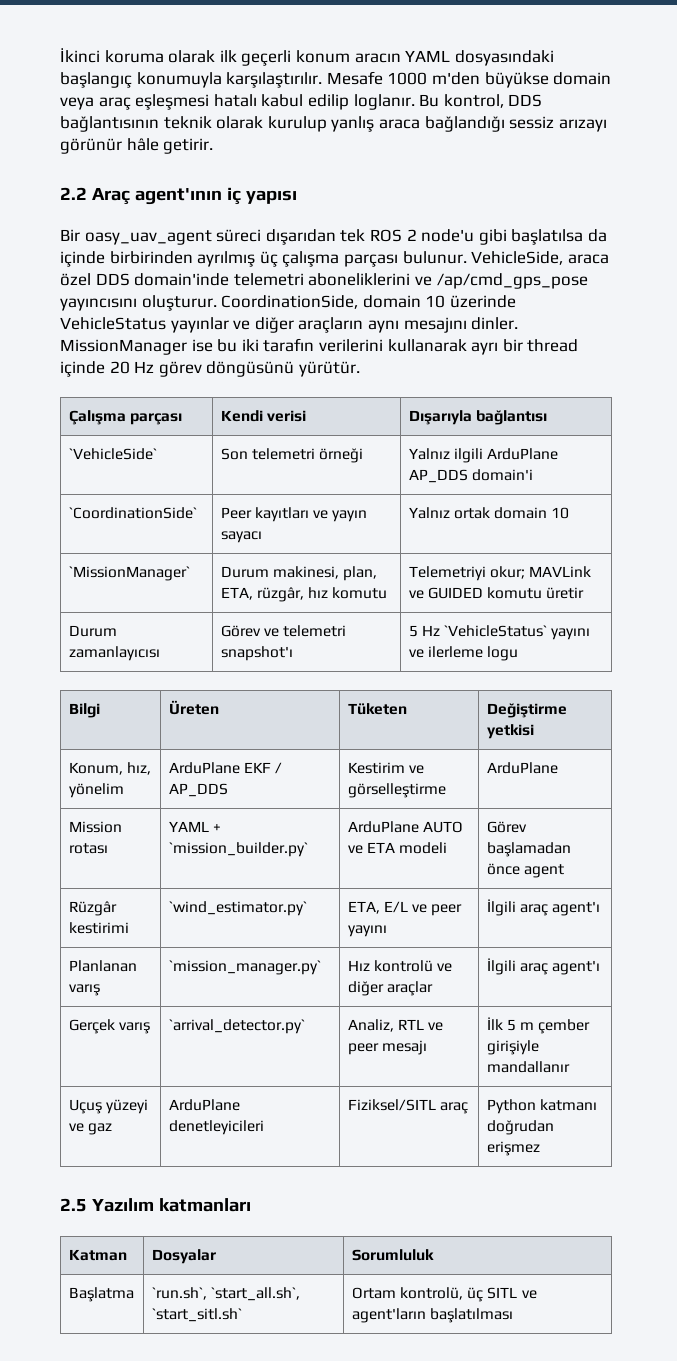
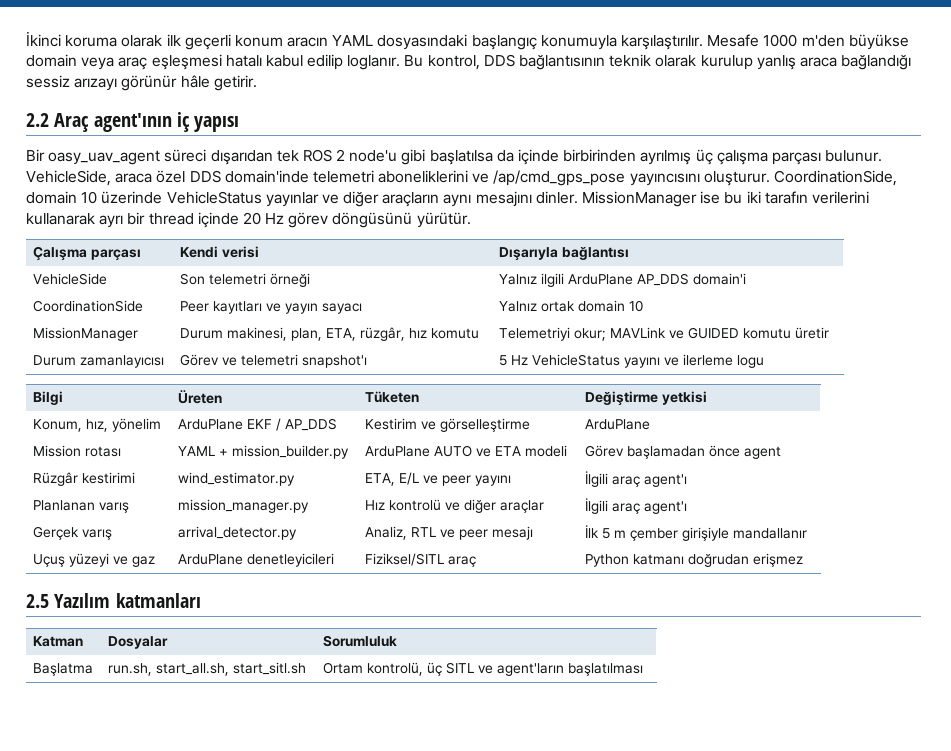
- `VehicleSide` | Son telemetri örneği | Yalnız ilgili ArduPlane AP_DDS domain'i
+ VehicleSide | Son telemetri örneği | Yalnız ilgili ArduPlane AP_DDS domain'i
- `CoordinationSide` | Peer kayıtları ve yayın sayacı | Yalnız ortak domain 10
+ CoordinationSide | Peer kayıtları ve yayın sayacı | Yalnız ortak domain 10
- `MissionManager` | Durum makinesi, plan, ETA, rüzgâr, hız komutu | Telemetriyi okur; MAVLink ve GUIDED komutu üretir
+ MissionManager | Durum makinesi, plan, ETA, rüzgâr, hız komutu | Telemetriyi okur; MAVLink ve GUIDED komutu üretir
- Durum zamanlayıcısı | Görev ve telemetri snapshot'ı | 5 Hz `VehicleStatus` yayını ve ilerleme logu
+ Durum zamanlayıcısı | Görev ve telemetri snapshot'ı | 5 Hz VehicleStatus yayını ve ilerleme logu
- Mission rotası | YAML + `mission_builder.py` | ArduPlane AUTO ve ETA modeli | Görev başlamadan önce agent
+ Mission rotası | YAML + mission_builder.py | ArduPlane AUTO ve ETA modeli | Görev başlamadan önce agent
- Rüzgâr kestirimi | `wind_estimator.py` | ETA, E/L ve peer yayını | İlgili araç agent'ı
+ Rüzgâr kestirimi | wind_estimator.py | ETA, E/L ve peer yayını | İlgili araç agent'ı
- Planlanan varış | `mission_manager.py` | Hız kontrolü ve diğer araçlar | İlgili araç agent'ı
+ Planlanan varış | mission_manager.py | Hız kontrolü ve diğer araçlar | İlgili araç agent'ı
- Gerçek varış | `arrival_detector.py` | Analiz, RTL ve peer mesajı | İlk 5 m çember girişiyle mandallanır
+ Gerçek varış | arrival_detector.py | Analiz, RTL ve peer mesajı | İlk 5 m çember girişiyle mandallanır
- Başlatma | `run.sh`, `start_all.sh`, `start_sitl.sh` | Ortam kontrolü, üç SITL ve agent'ların başlatılması
+ Başlatma | run.sh, start_all.sh, start_sitl.sh | Ortam kontrolü, üç SITL ve agent'ların başlatılması

